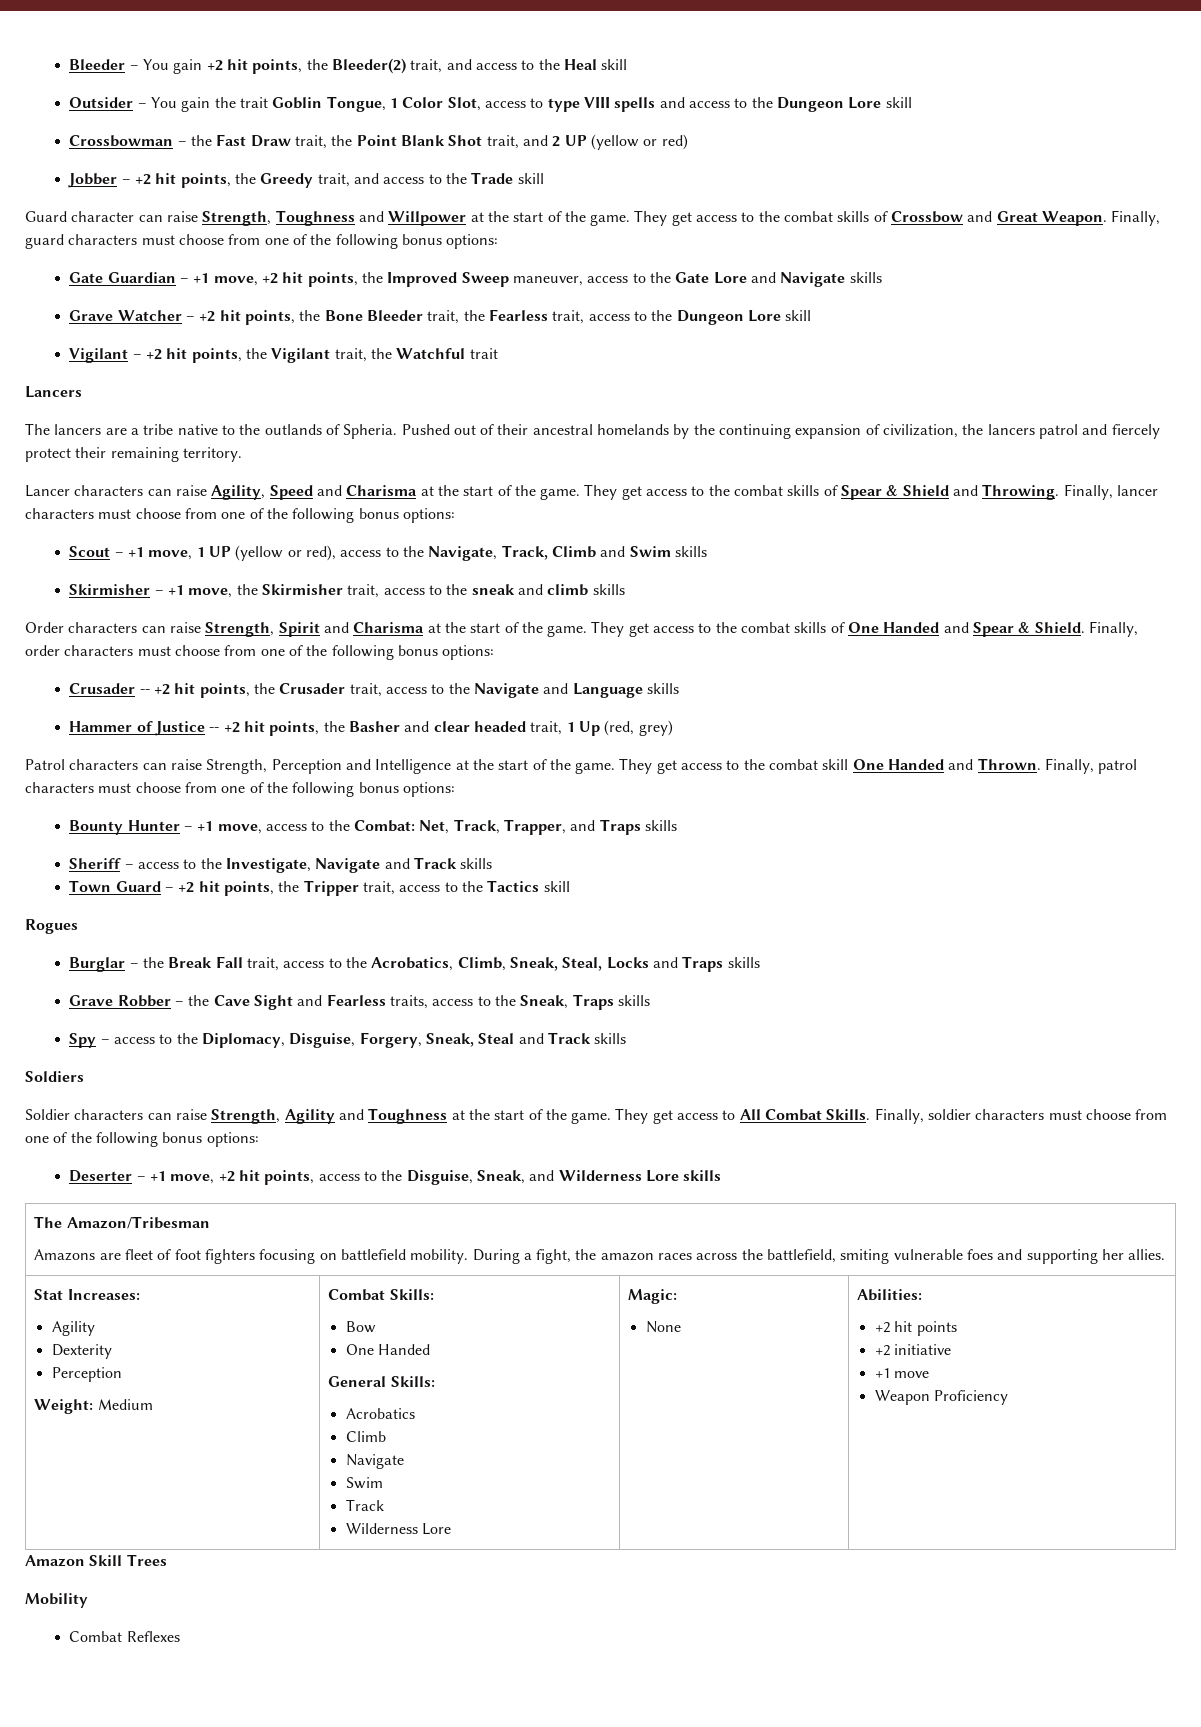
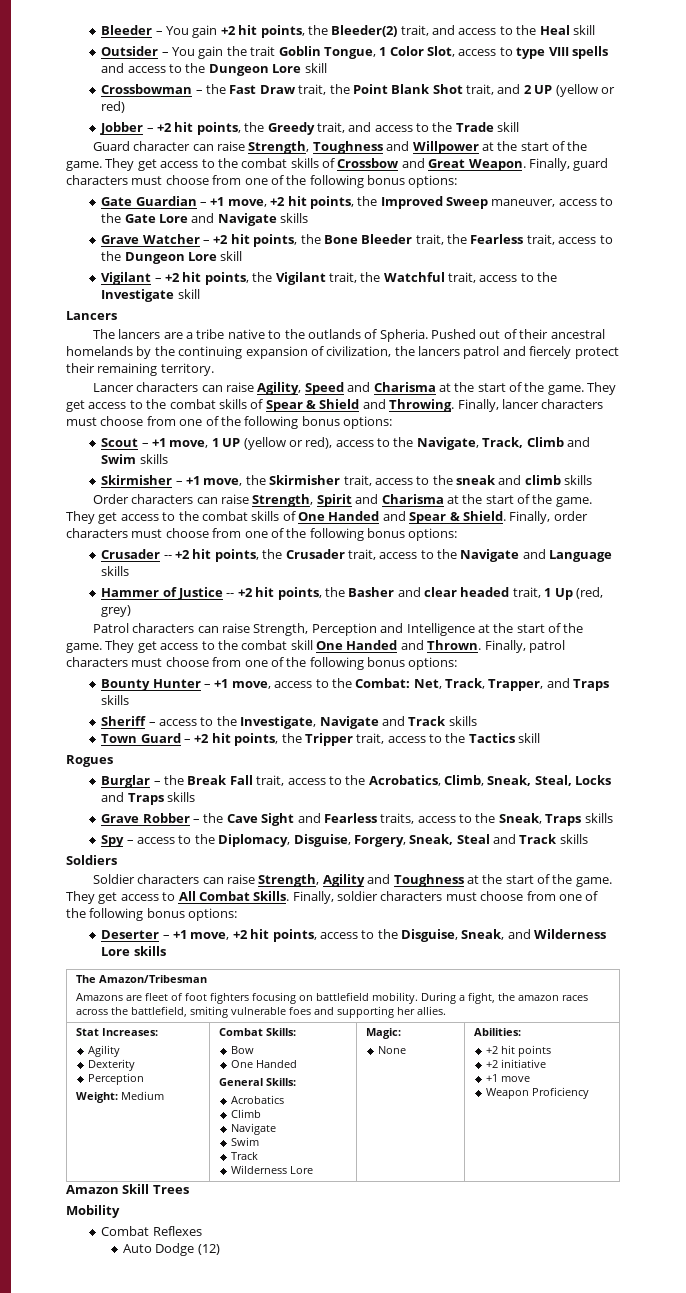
- Vigilant – +2 hit points, the Vigilant trait, the Watchful trait
+ Vigilant – +2 hit points, the Vigilant trait, the Watchful trait, access to the Investigate skill
+ Auto Dodge (12)

